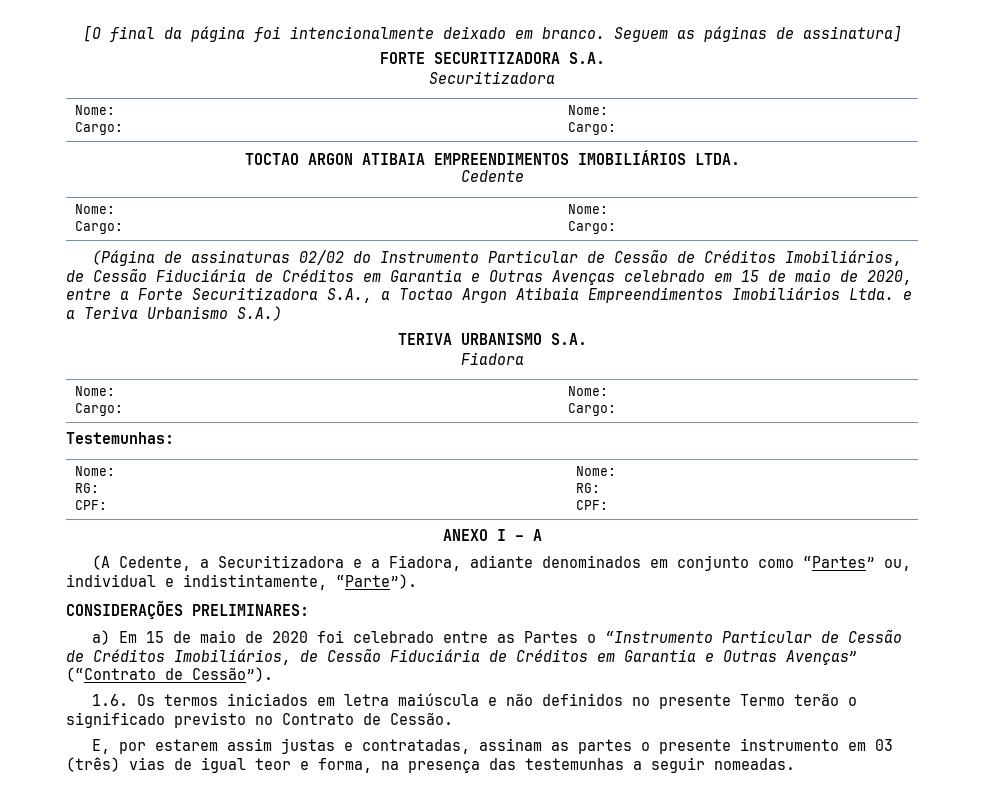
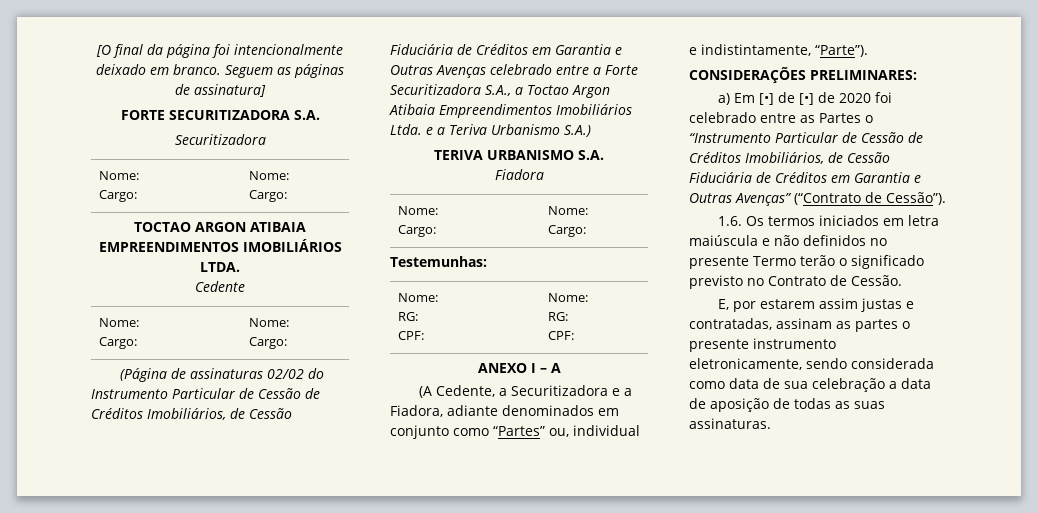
- (Página de assinaturas 02/02 do Instrumento Particular de Cessão de Créditos Imobiliários, de Cessão Fiduciária de Créditos em Garantia e Outras Avenças celebrado em 15 de maio de 2020, entre a Forte Securitizadora S.A., a Toctao Argon Atibaia Empreendimentos Imobiliários Ltda. e a Teriva Urbanismo S.A.)
+ (Página de assinaturas 02/02 do Instrumento Particular de Cessão de Créditos Imobiliários, de Cessão Fiduciária de Créditos em Garantia e Outras Avenças celebrado entre a Forte Securitizadora S.A., a Toctao Argon Atibaia Empreendimentos Imobiliários Ltda. e a Teriva Urbanismo S.A.)
- a) Em 15 de maio de 2020 foi celebrado entre as Partes o “Instrumento Particular de Cessão de Créditos Imobiliários, de Cessão Fiduciária de Créditos em Garantia e Outras Avenças” (“Contrato de Cessão”).
+ a) Em [•] de [•] de 2020 foi celebrado entre as Partes o “Instrumento Particular de Cessão de Créditos Imobiliários, de Cessão Fiduciária de Créditos em Garantia e Outras Avenças” (“Contrato de Cessão”).
- E, por estarem assim justas e contratadas, assinam as partes o presente instrumento em 03 (três) vias de igual teor e forma, na presença das testemunhas a seguir nomeadas.
+ E, por estarem assim justas e contratadas, assinam as partes o presente instrumento eletronicamente, sendo considerada como data de sua celebração a data de aposição de todas as suas assinaturas.

